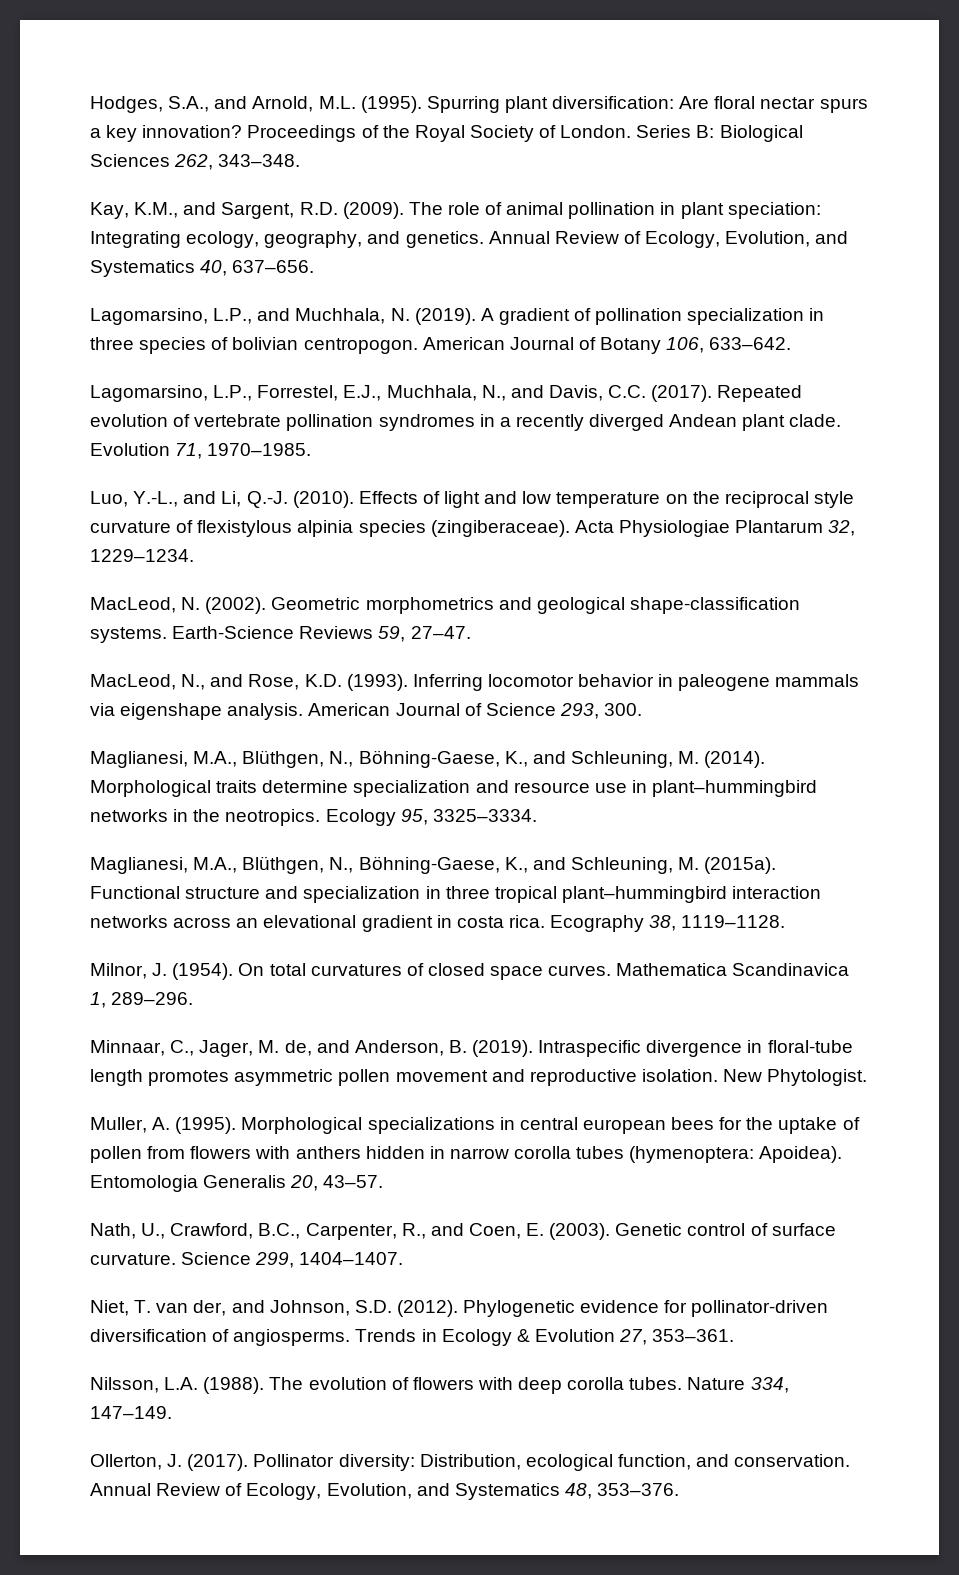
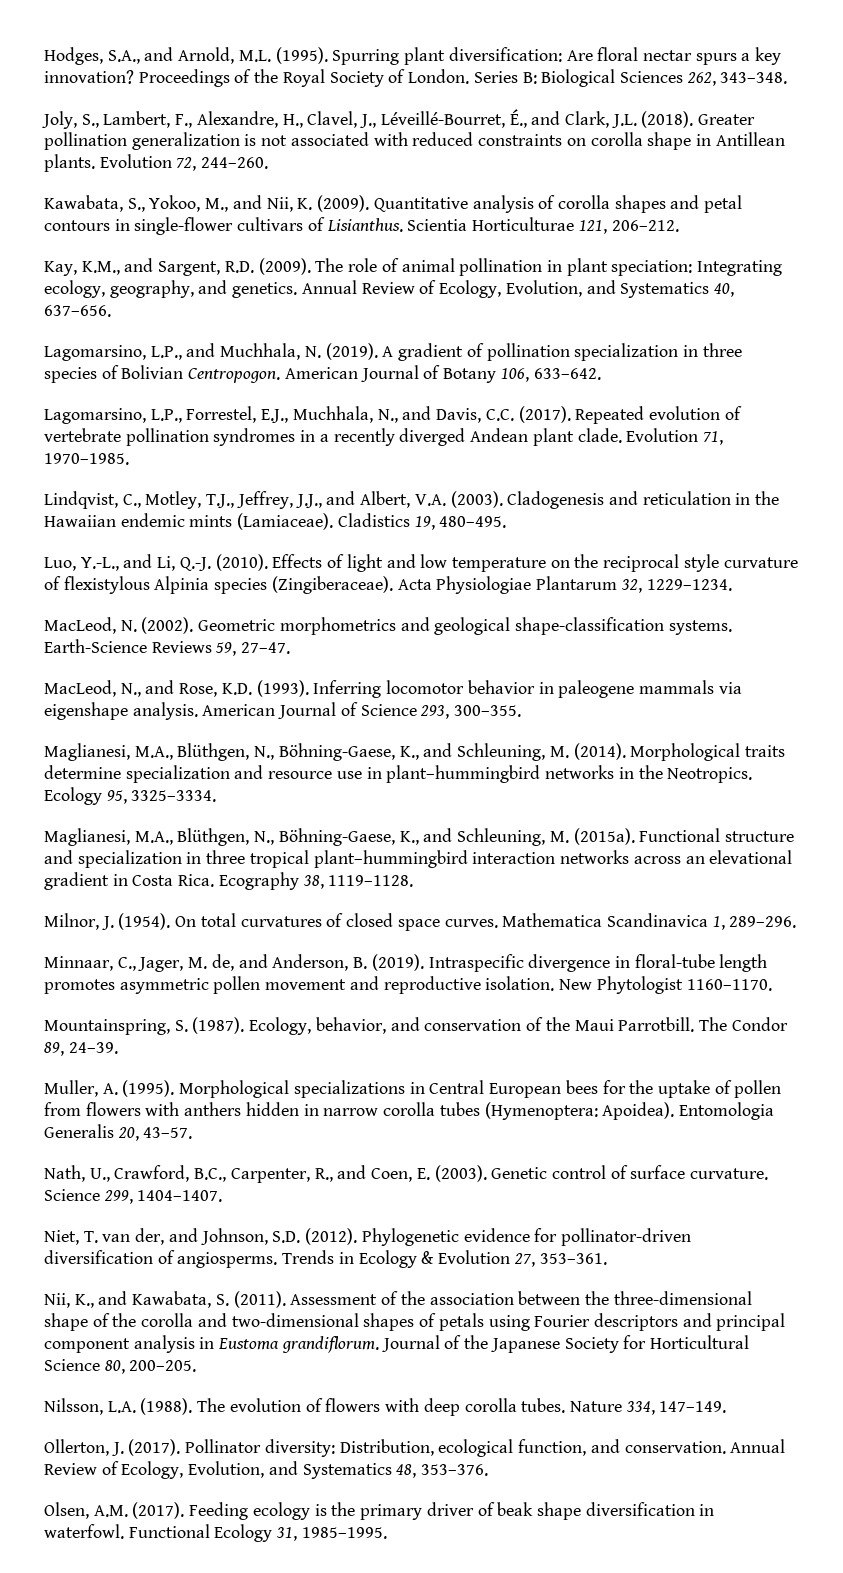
+ Joly, S., Lambert, F., Alexandre, H., Clavel, J., Léveillé-Bourret, É., and Clark, J.L. (2018). Greater pollination generalization is not associated with reduced constraints on corolla shape in Antillean plants. Evolution 72, 244–260.
+ Kawabata, S., Yokoo, M., and Nii, K. (2009). Quantitative analysis of corolla shapes and petal contours in single-flower cultivars of Lisianthus. Scientia Horticulturae 121, 206–212.
- A gradient of pollination specialization in three species of bolivian centropogon.
+ A gradient of pollination specialization in three species of Bolivian Centropogon.
+ Lindqvist, C., Motley, T.J., Jeffrey, J.J., and Albert, V.A. (2003). Cladogenesis and reticulation in the Hawaiian endemic mints (Lamiaceae). Cladistics 19, 480–495.
- Effects of light and low temperature on the reciprocal style curvature of flexistylous alpinia species (zingiberaceae).
+ Effects of light and low temperature on the reciprocal style curvature of flexistylous Alpinia species (Zingiberaceae).
- American Journal of Science 293, 300.
+ American Journal of Science 293, 300–355.
- Morphological traits determine specialization and resource use in plant–hummingbird networks in the neotropics.
+ Morphological traits determine specialization and resource use in plant–hummingbird networks in the Neotropics.
- Functional structure and specialization in three tropical plant–hummingbird interaction networks across an elevational gradient in costa rica.
+ Functional structure and specialization in three tropical plant–hummingbird interaction networks across an elevational gradient in Costa Rica.
- New Phytologist.
+ New Phytologist 1160–1170.
+ Mountainspring, S. (1987). Ecology, behavior, and conservation of the Maui Parrotbill. The Condor 89, 24–39.
- Morphological specializations in central european bees for the uptake of pollen from flowers with anthers hidden in narrow corolla tubes (hymenoptera: Apoidea).
+ Morphological specializations in Central European bees for the uptake of pollen from flowers with anthers hidden in narrow corolla tubes (Hymenoptera: Apoidea).
+ Nii, K., and Kawabata, S. (2011). Assessment of the association between the three-dimensional shape of the corolla and two-dimensional shapes of petals using Fourier descriptors and principal component analysis in Eustoma grandiflorum. Journal of the Japanese Society for Horticultural Science 80, 200–205.
+ Olsen, A.M. (2017). Feeding ecology is the primary driver of beak shape diversification in waterfowl. Functional Ecology 31, 1985–1995.

